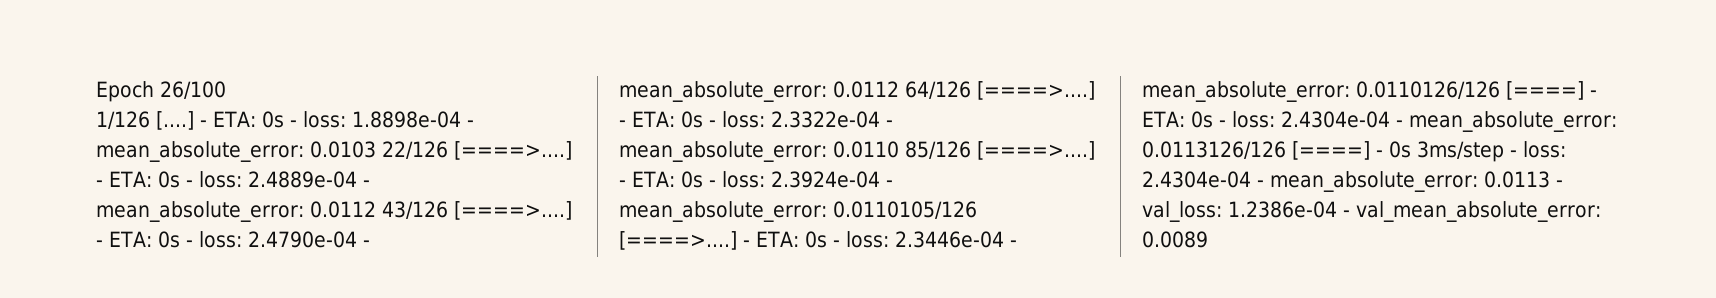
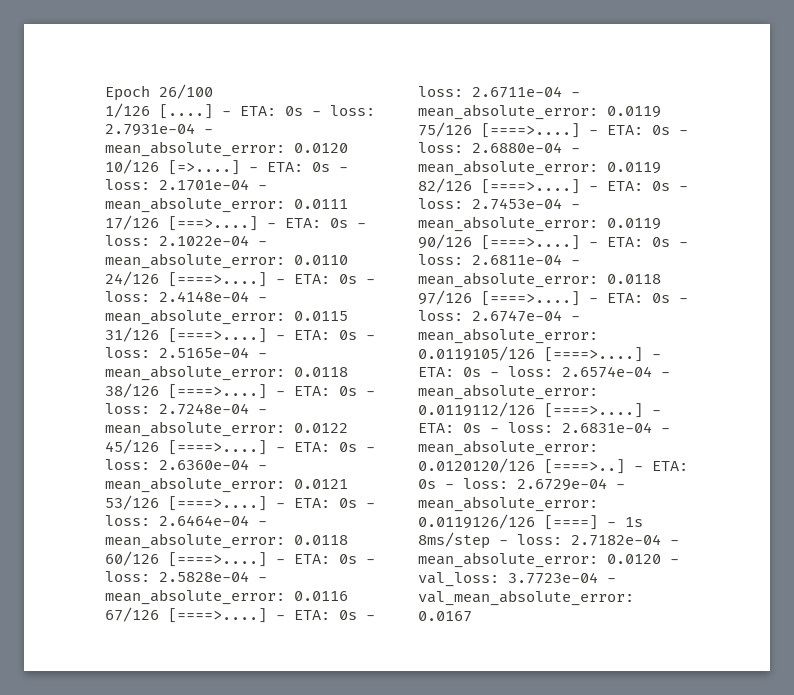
- - ETA: 0s - loss: 1.8898e-04 - mean_absolute_error: 0.0103 22/126 [====>....] - ETA: 0s - loss: 2.4889e-04 - mean_absolute_error: 0.0112 43/126 [====>....] - ETA: 0s - loss: 2.4790e-04 - mean_absolute_error: 0.0112 64/126 [====>....] - ETA: 0s - loss: 2.3322e-04 - mean_absolute_error: 0.0110 85/126 [====>....] - ETA: 0s - loss: 2.3924e-04 - mean_absolute_error: 0.0110105/126 [====>....] - ETA: 0s - loss: 2.3446e-04 - mean_absolute_error: 0.0110126/126 [====] - ETA: 0s - loss: 2.4304e-04 - mean_absolute_error: 0.0113126/126 [====] - 0s 3ms/step - loss: 2.4304e-04 - mean_absolute_error: 0.0113 - val_loss: 1.2386e-04 - val_mean_absolute_error: 0.0089
+ - ETA: 0s - loss: 2.7931e-04 - mean_absolute_error: 0.0120 10/126 [=>....] - ETA: 0s - loss: 2.1701e-04 - mean_absolute_error: 0.0111 17/126 [===>....] - ETA: 0s - loss: 2.1022e-04 - mean_absolute_error: 0.0110 24/126 [====>....] - ETA: 0s - loss: 2.4148e-04 - mean_absolute_error: 0.0115 31/126 [====>....] - ETA: 0s - loss: 2.5165e-04 - mean_absolute_error: 0.0118 38/126 [====>....] - ETA: 0s - loss: 2.7248e-04 - mean_absolute_error: 0.0122 45/126 [====>....] - ETA: 0s - loss: 2.6360e-04 - mean_absolute_error: 0.0121 53/126 [====>....] - ETA: 0s - loss: 2.6464e-04 - mean_absolute_error: 0.0118 60/126 [====>....] - ETA: 0s - loss: 2.5828e-04 - mean_absolute_error: 0.0116 67/126 [====>....] - ETA: 0s - loss: 2.6711e-04 - mean_absolute_error: 0.0119 75/126 [====>....] - ETA: 0s - loss: 2.6880e-04 - mean_absolute_error: 0.0119 82/126 [====>....] - ETA: 0s - loss: 2.7453e-04 - mean_absolute_error: 0.0119 90/126 [====>....] - ETA: 0s - loss: 2.6811e-04 - mean_absolute_error: 0.0118 97/126 [====>....] - ETA: 0s - loss: 2.6747e-04 - mean_absolute_error: 0.0119105/126 [====>....] - ETA: 0s - loss: 2.6574e-04 - mean_absolute_error: 0.0119112/126 [====>....] - ETA: 0s - loss: 2.6831e-04 - mean_absolute_error: 0.0120120/126 [====>..] - ETA: 0s - loss: 2.6729e-04 - mean_absolute_error: 0.0119126/126 [====] - 1s 8ms/step - loss: 2.7182e-04 - mean_absolute_error: 0.0120 - val_loss: 3.7723e-04 - val_mean_absolute_error: 0.0167

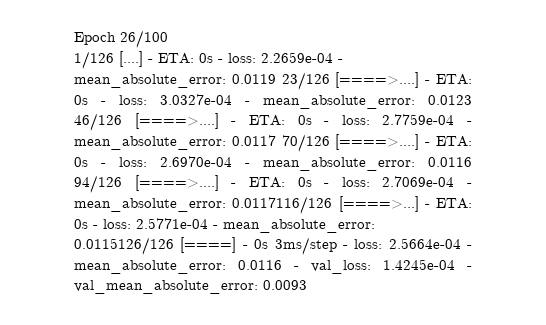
- - ETA: 0s - loss: 2.7931e-04 - mean_absolute_error: 0.0120 10/126 [=>....] - ETA: 0s - loss: 2.1701e-04 - mean_absolute_error: 0.0111 17/126 [===>....] - ETA: 0s - loss: 2.1022e-04 - mean_absolute_error: 0.0110 24/126 [====>....] - ETA: 0s - loss: 2.4148e-04 - mean_absolute_error: 0.0115 31/126 [====>....] - ETA: 0s - loss: 2.5165e-04 - mean_absolute_error: 0.0118 38/126 [====>....] - ETA: 0s - loss: 2.7248e-04 - mean_absolute_error: 0.0122 45/126 [====>....] - ETA: 0s - loss: 2.6360e-04 - mean_absolute_error: 0.0121 53/126 [====>....] - ETA: 0s - loss: 2.6464e-04 - mean_absolute_error: 0.0118 60/126 [====>....] - ETA: 0s - loss: 2.5828e-04 - mean_absolute_error: 0.0116 67/126 [====>....] - ETA: 0s - loss: 2.6711e-04 - mean_absolute_error: 0.0119 75/126 [====>....] - ETA: 0s - loss: 2.6880e-04 - mean_absolute_error: 0.0119 82/126 [====>....] - ETA: 0s - loss: 2.7453e-04 - mean_absolute_error: 0.0119 90/126 [====>....] - ETA: 0s - loss: 2.6811e-04 - mean_absolute_error: 0.0118 97/126 [====>....] - ETA: 0s - loss: 2.6747e-04 - mean_absolute_error: 0.0119105/126 [====>....] - ETA: 0s - loss: 2.6574e-04 - mean_absolute_error: 0.0119112/126 [====>....] - ETA: 0s - loss: 2.6831e-04 - mean_absolute_error: 0.0120120/126 [====>..] - ETA: 0s - loss: 2.6729e-04 - mean_absolute_error: 0.0119126/126 [====] - 1s 8ms/step - loss: 2.7182e-04 - mean_absolute_error: 0.0120 - val_loss: 3.7723e-04 - val_mean_absolute_error: 0.0167
+ - ETA: 0s - loss: 2.2659e-04 - mean_absolute_error: 0.0119 23/126 [====>....] - ETA: 0s - loss: 3.0327e-04 - mean_absolute_error: 0.0123 46/126 [====>....] - ETA: 0s - loss: 2.7759e-04 - mean_absolute_error: 0.0117 70/126 [====>....] - ETA: 0s - loss: 2.6970e-04 - mean_absolute_error: 0.0116 94/126 [====>....] - ETA: 0s - loss: 2.7069e-04 - mean_absolute_error: 0.0117116/126 [====>...] - ETA: 0s - loss: 2.5771e-04 - mean_absolute_error: 0.0115126/126 [====] - 0s 3ms/step - loss: 2.5664e-04 - mean_absolute_error: 0.0116 - val_loss: 1.4245e-04 - val_mean_absolute_error: 0.0093

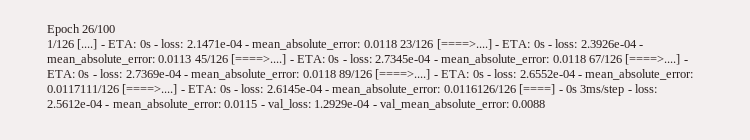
- - ETA: 0s - loss: 2.2659e-04 - mean_absolute_error: 0.0119 23/126 [====>....]
+ - ETA: 0s - loss: 2.1471e-04 - mean_absolute_error: 0.0118 23/126 [====>....]
- - ETA: 0s - loss: 3.0327e-04 - mean_absolute_error: 0.0123 46/126 [====>....] - ETA: 0s - loss: 2.7759e-04 - mean_absolute_error: 0.0117 70/126 [====>....] - ETA: 0s - loss: 2.6970e-04 - mean_absolute_error: 0.0116 94/126 [====>....] - ETA: 0s - loss: 2.7069e-04 - mean_absolute_error: 0.0117116/126 [====>...] - ETA: 0s - loss: 2.5771e-04 - mean_absolute_error: 0.0115126/126 [====] - 0s 3ms/step - loss: 2.5664e-04 - mean_absolute_error: 0.0116 - val_loss: 1.4245e-04 - val_mean_absolute_error: 0.0093
+ - ETA: 0s - loss: 2.3926e-04 - mean_absolute_error: 0.0113 45/126 [====>....] - ETA: 0s - loss: 2.7345e-04 - mean_absolute_error: 0.0118 67/126 [====>....] - ETA: 0s - loss: 2.7369e-04 - mean_absolute_error: 0.0118 89/126 [====>....] - ETA: 0s - loss: 2.6552e-04 - mean_absolute_error: 0.0117111/126 [====>....] - ETA: 0s - loss: 2.6145e-04 - mean_absolute_error: 0.0116126/126 [====] - 0s 3ms/step - loss: 2.5612e-04 - mean_absolute_error: 0.0115 - val_loss: 1.2929e-04 - val_mean_absolute_error: 0.0088

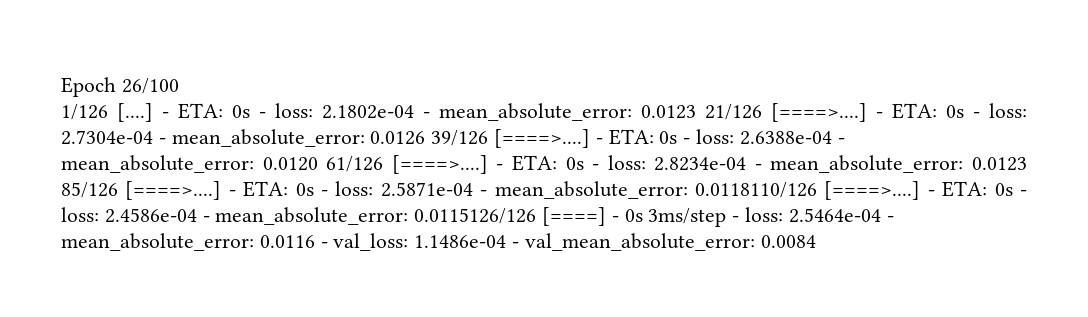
- - ETA: 0s - loss: 2.1471e-04 - mean_absolute_error: 0.0118 23/126 [====>....] - ETA: 0s - loss: 2.3926e-04 - mean_absolute_error: 0.0113 45/126 [====>....] - ETA: 0s - loss: 2.7345e-04 - mean_absolute_error: 0.0118 67/126 [====>....] - ETA: 0s - loss: 2.7369e-04 - mean_absolute_error: 0.0118 89/126 [====>....] - ETA: 0s - loss: 2.6552e-04 - mean_absolute_error: 0.0117111/126 [====>....] - ETA: 0s - loss: 2.6145e-04 - mean_absolute_error: 0.0116126/126 [====] - 0s 3ms/step - loss: 2.5612e-04 - mean_absolute_error: 0.0115 - val_loss: 1.2929e-04 - val_mean_absolute_error: 0.0088
+ - ETA: 0s - loss: 2.1802e-04 - mean_absolute_error: 0.0123 21/126 [====>....] - ETA: 0s - loss: 2.7304e-04 - mean_absolute_error: 0.0126 39/126 [====>....] - ETA: 0s - loss: 2.6388e-04 - mean_absolute_error: 0.0120 61/126 [====>....] - ETA: 0s - loss: 2.8234e-04 - mean_absolute_error: 0.0123 85/126 [====>....] - ETA: 0s - loss: 2.5871e-04 - mean_absolute_error: 0.0118110/126 [====>....] - ETA: 0s - loss: 2.4586e-04 - mean_absolute_error: 0.0115126/126 [====] - 0s 3ms/step - loss: 2.5464e-04 - mean_absolute_error: 0.0116 - val_loss: 1.1486e-04 - val_mean_absolute_error: 0.0084

